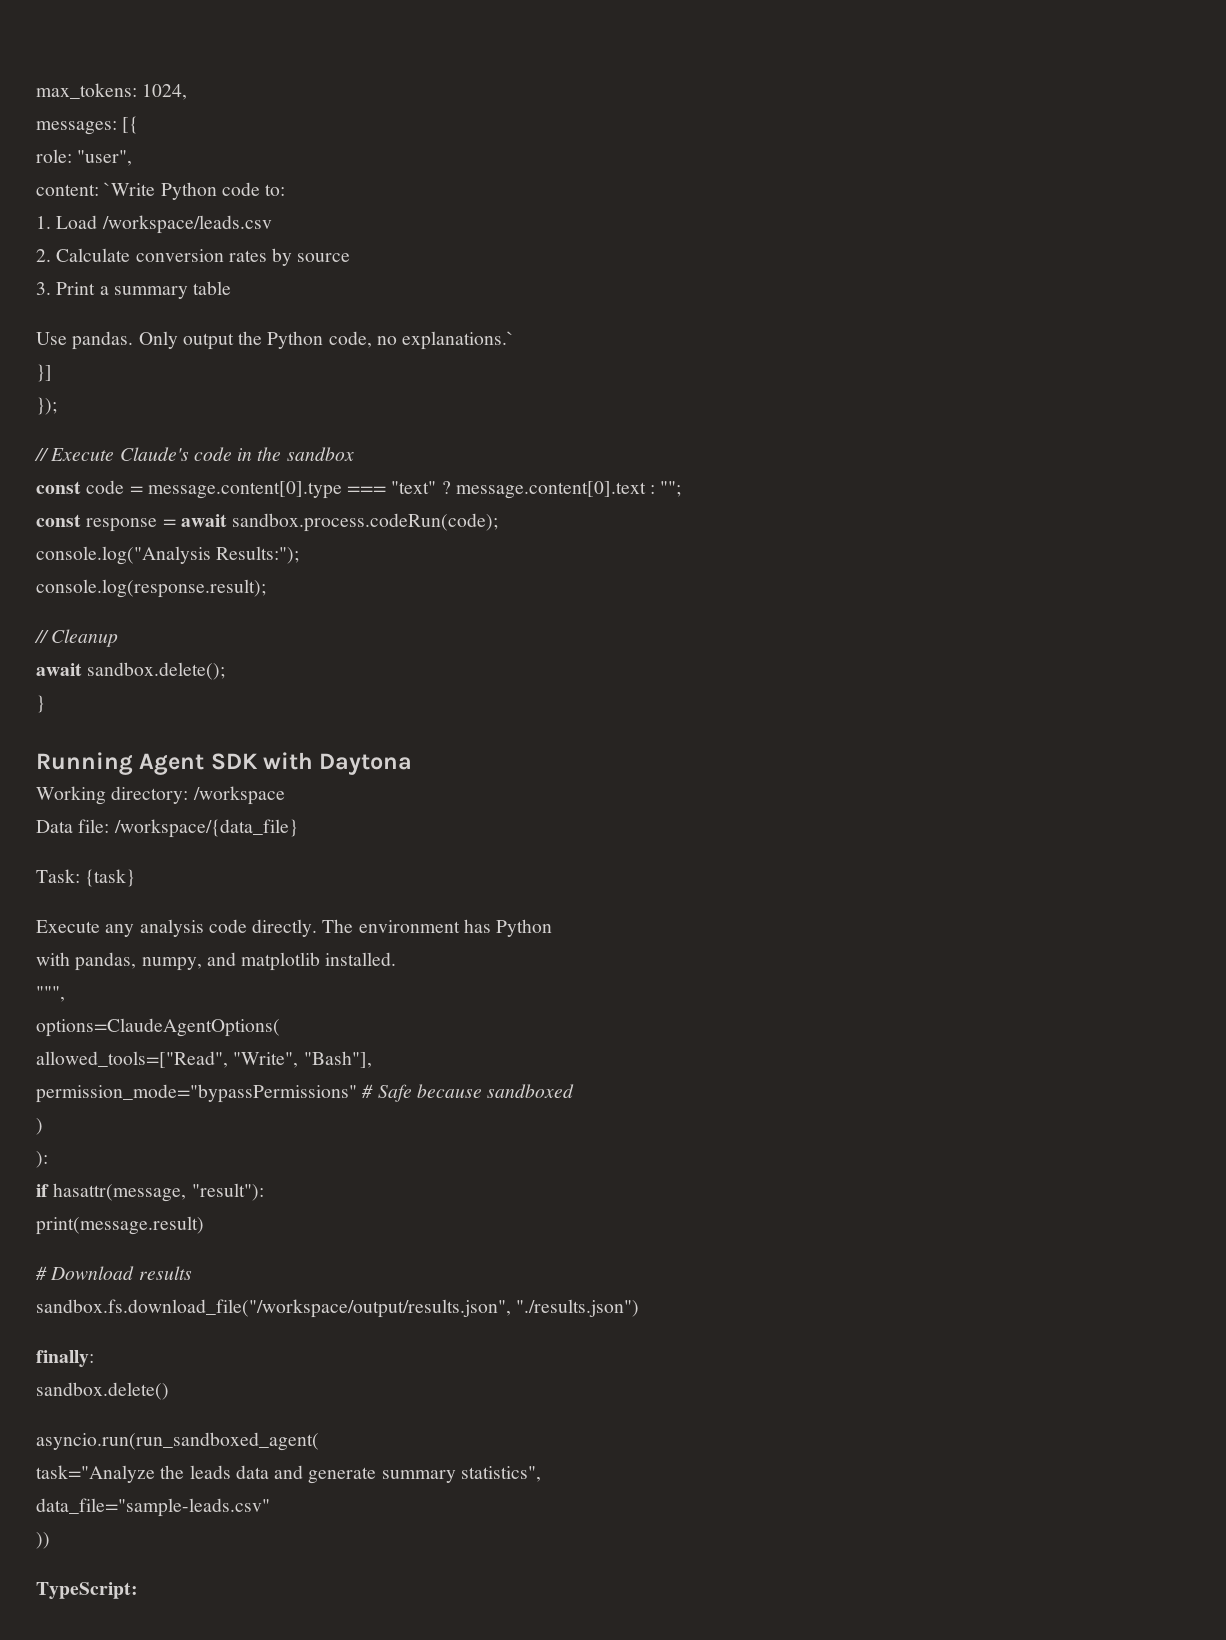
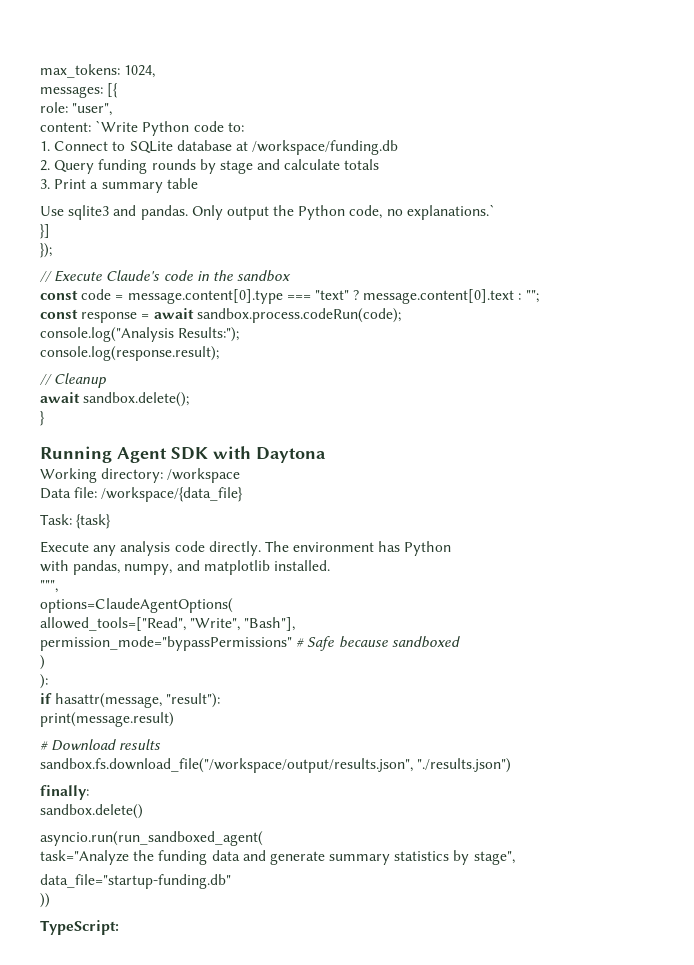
- 1. Load /workspace/leads.csv
- 2. Calculate conversion rates by source
+ 1. Connect to SQLite database at /workspace/funding.db
+ 2. Query funding rounds by stage and calculate totals
- Use pandas.
+ Use sqlite3 and pandas.
- task="Analyze the leads data and generate summary statistics",
- data_file="sample-leads.csv"
+ task="Analyze the funding data and generate summary statistics by stage",
+ data_file="startup-funding.db"

